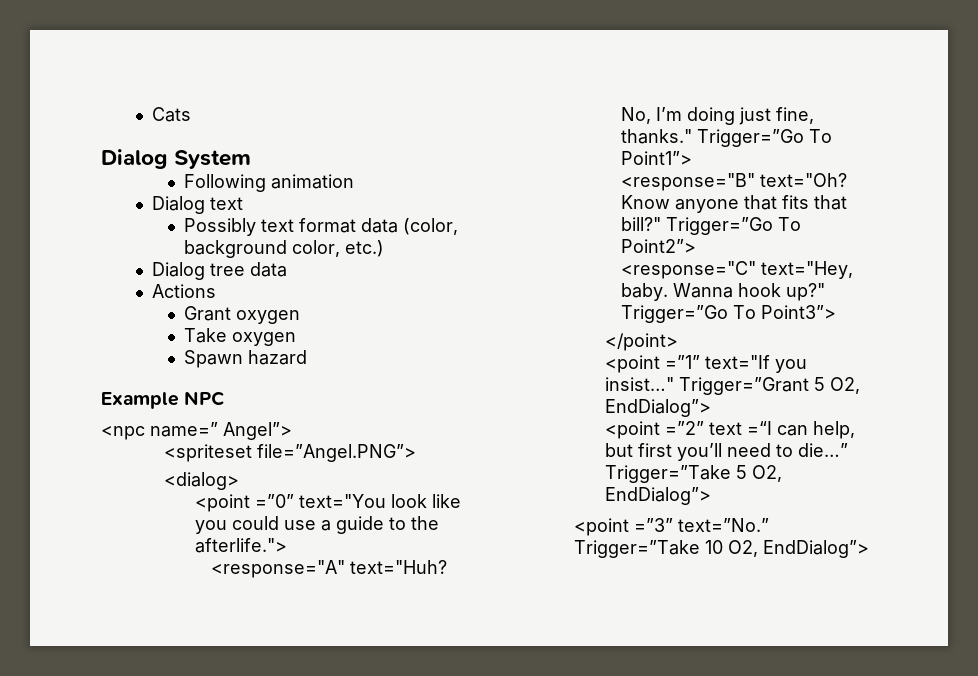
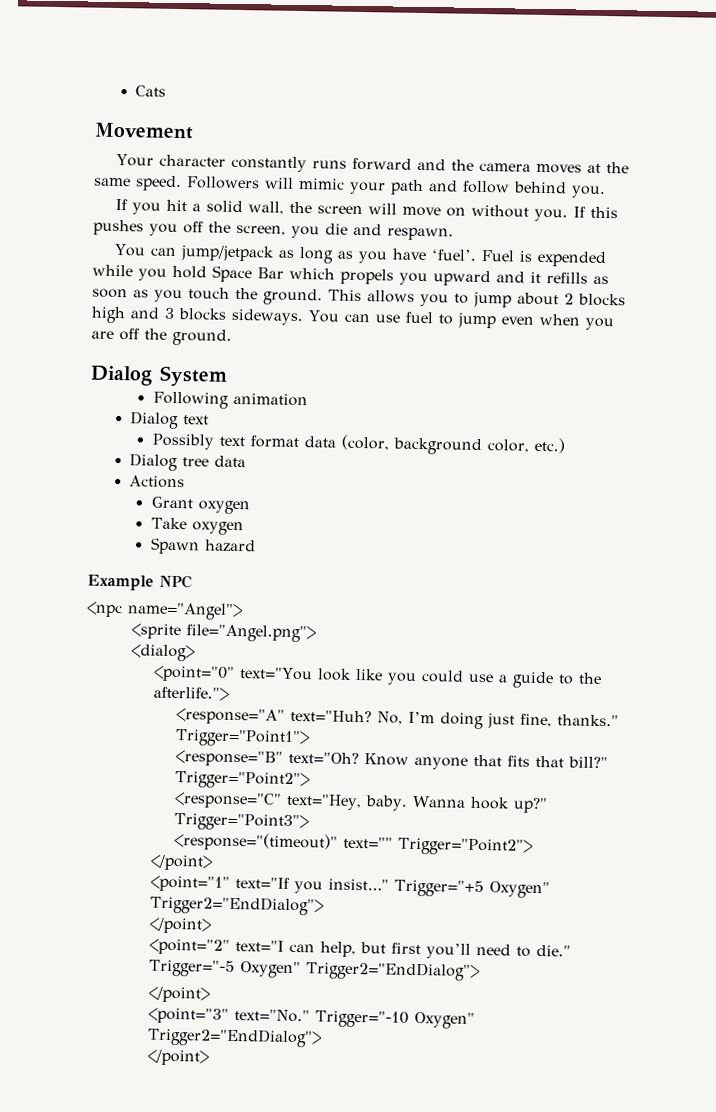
+ Movement
+ Your character constantly runs forward and the camera moves at the same speed. Followers will mimic your path and follow behind you.
+ If you hit a solid wall, the screen will move on without you. If this pushes you off the screen, you die and respawn.
+ You can jump/jetpack as long as you have ‘fuel’. Fuel is expended while you hold Space Bar which propels you upward and it refills as soon as you touch the ground. This allows you to jump about 2 blocks high and 3 blocks sideways. You can use fuel to jump even when you are off the ground.
- <npc name=” Angel”>
- <spriteset file=”Angel.PNG”>
+ <npc name="Angel">
+ <sprite file="Angel.png">
- <point =”0” text="You look like you could use a guide to the afterlife.">
+ <point="0" text="You look like you could use a guide to the afterlife.">
- Trigger=”Go To Point1”>
+ Trigger="Point1">
- Know anyone that fits that bill?" Trigger=”Go To Point2”>
+ Know anyone that fits that bill?" Trigger="Point2">
- Trigger=”Go To Point3”>
+ Trigger="Point3">
+ <response="(timeout)" text="" Trigger="Point2">
  </point>
- <point =”1” text="If you insist…"
+ <point="1" text="If you insist…"
- Trigger=”Grant 5 O2, EndDialog”>
- <point =”2” text =“I can help, but first you’ll need to die…” Trigger=”Take 5 O2, EndDialog”>
- <point =”3” text=”No.” Trigger=”Take 10 O2, EndDialog”>
+ Trigger="+5 Oxygen" Trigger2="EndDialog">
+ </point>
+ <point="2" text="I can help, but first you’ll need to die." Trigger="-5 Oxygen" Trigger2="EndDialog">
+ </point>
+ <point="3" text="No." Trigger="-10 Oxygen" Trigger2="EndDialog">
+ </point>

